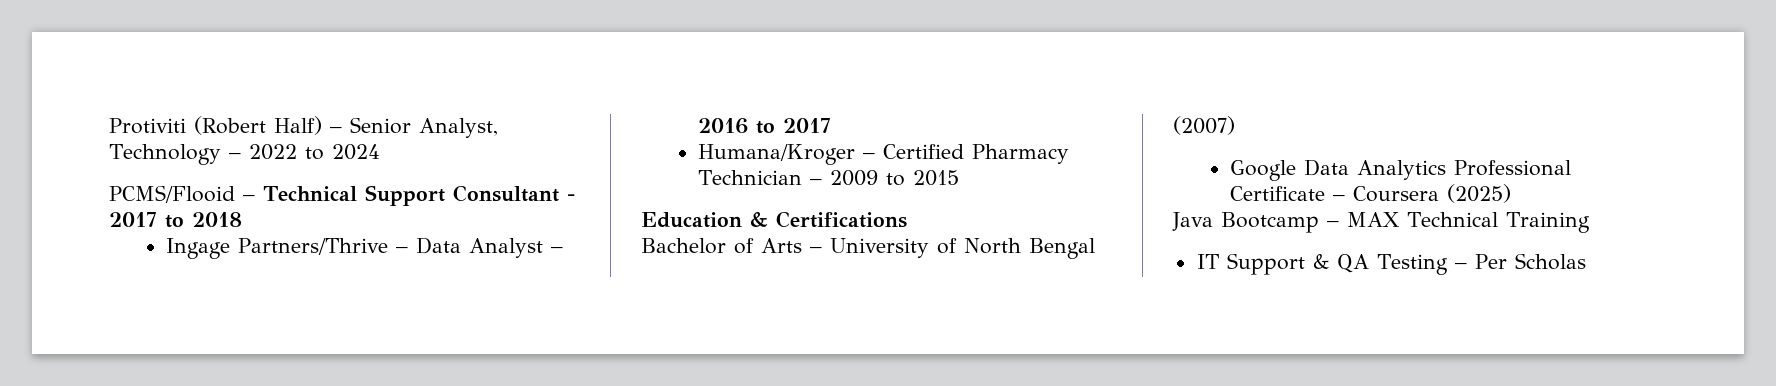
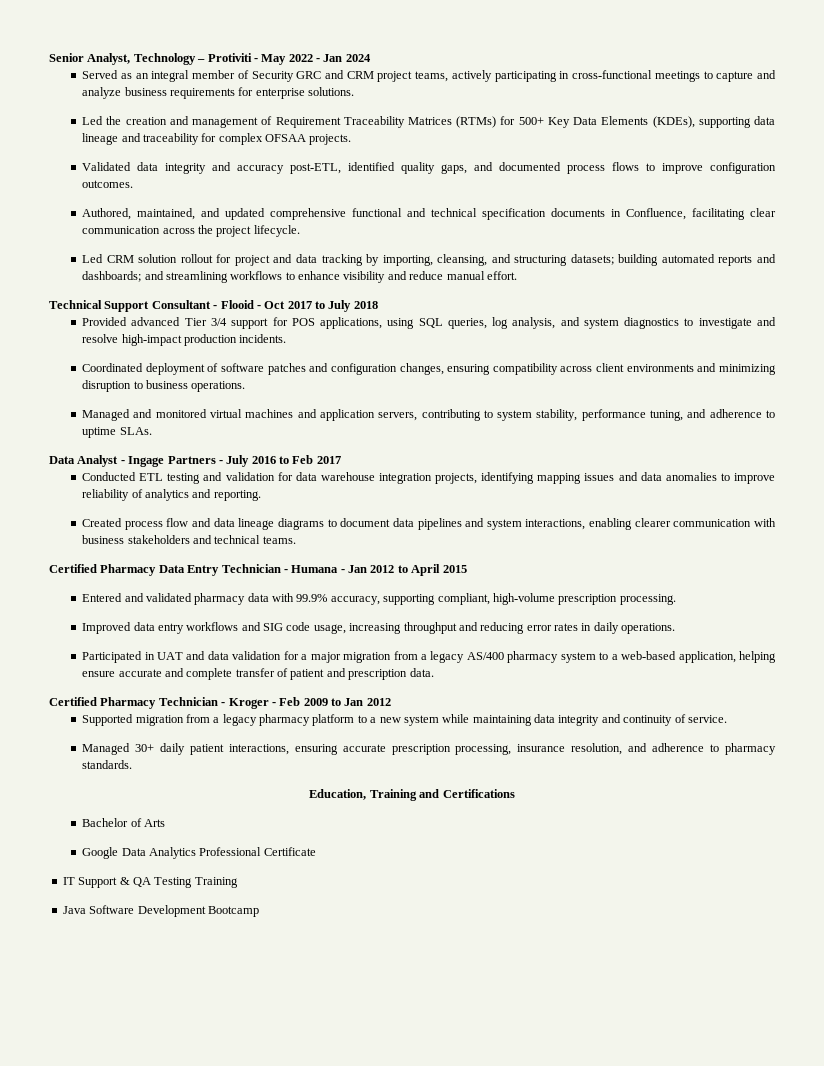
- Protiviti (Robert Half) – Senior Analyst, Technology – 2022 to 2024
- PCMS/Flooid – Technical Support Consultant - 2017 to 2018
+ Senior Analyst, Technology – Protiviti - May 2022 - Jan 2024
+ Served as an integral member of Security GRC and CRM project teams, actively participating in cross-functional meetings to capture and analyze business requirements for enterprise solutions.
+ Led the creation and management of Requirement Traceability Matrices (RTMs) for 500+ Key Data Elements (KDEs), supporting data lineage and traceability for complex OFSAA projects.
+ Validated data integrity and accuracy post-ETL, identified quality gaps, and documented process flows to improve configuration outcomes.
+ Authored, maintained, and updated comprehensive functional and technical specification documents in Confluence, facilitating clear communication across the project lifecycle.
+ Led CRM solution rollout for project and data tracking by importing, cleansing, and structuring datasets; building automated reports and dashboards; and streamlining workflows to enhance visibility and reduce manual effort.
+ Technical Support Consultant - Flooid - Oct 2017 to July 2018
- Ingage Partners/Thrive – Data Analyst – 2016 to 2017
+ Provided advanced Tier 3/4 support for POS applications, using SQL queries, log analysis, and system diagnostics to investigate and resolve high-impact production incidents.
+ Coordinated deployment of software patches and configuration changes, ensuring compatibility across client environments and minimizing disruption to business operations.
+ Managed and monitored virtual machines and application servers, contributing to system stability, performance tuning, and adherence to uptime SLAs.
+ Data Analyst - Ingage Partners - July 2016 to Feb 2017
- Humana/Kroger – Certified Pharmacy Technician – 2009 to 2015
- Education & Certifications
- Bachelor of Arts – University of North Bengal (2007)
+ Conducted ETL testing and validation for data warehouse integration projects, identifying mapping issues and data anomalies to improve reliability of analytics and reporting.
+ Created process flow and data lineage diagrams to document data pipelines and system interactions, enabling clearer communication with business stakeholders and technical teams.
+ Certified Pharmacy Data Entry Technician - Humana - Jan 2012 to April 2015
+ Entered and validated pharmacy data with 99.9% accuracy, supporting compliant, high-volume prescription processing.
+ Improved data entry workflows and SIG code usage, increasing throughput and reducing error rates in daily operations.
+ Participated in UAT and data validation for a major migration from a legacy AS/400 pharmacy system to a web-based application, helping ensure accurate and complete transfer of patient and prescription data.
+ Certified Pharmacy Technician - Kroger - Feb 2009 to Jan 2012
+ Supported migration from a legacy pharmacy platform to a new system while maintaining data integrity and continuity of service.
+ Managed 30+ daily patient interactions, ensuring accurate prescription processing, insurance resolution, and adherence to pharmacy standards.
+ Education, Training and Certifications
+ Bachelor of Arts
- Google Data Analytics Professional Certificate – Coursera (2025)
- Java Bootcamp – MAX Technical Training
+ Google Data Analytics Professional Certificate
- IT Support & QA Testing – Per Scholas
+ IT Support & QA Testing Training
+ Java Software Development Bootcamp

